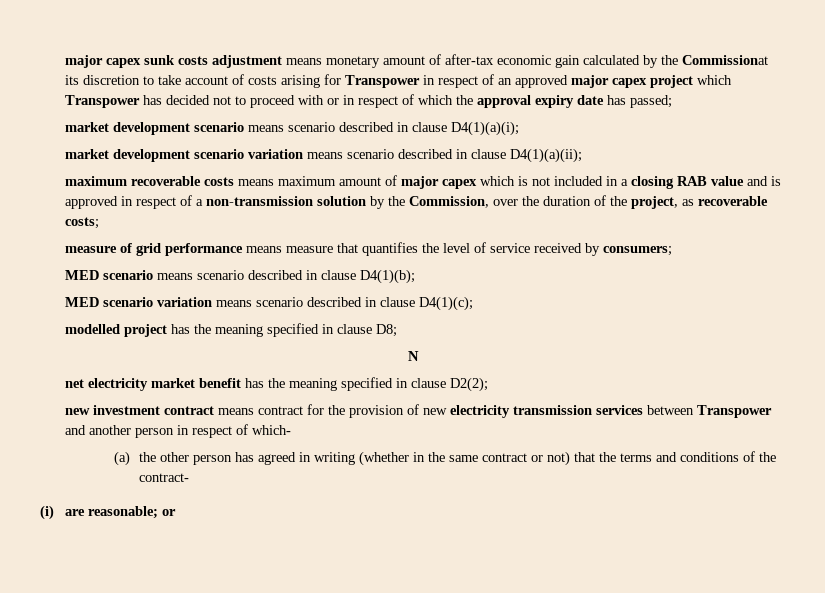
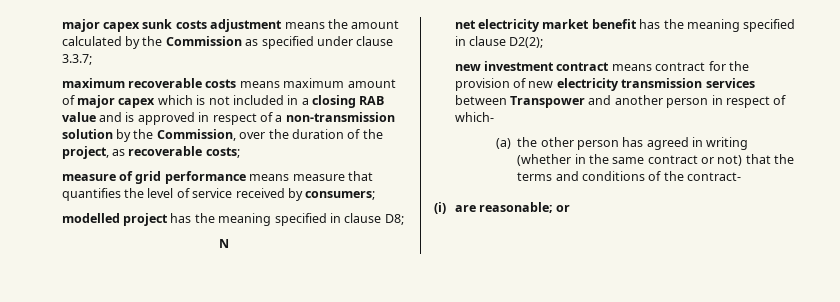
- major capex sunk costs adjustment means monetary amount of after-tax economic gain calculated by the Commissionat its discretion to take account of costs arising for Transpower in respect of an approved major capex project which Transpower has decided not to proceed with or in respect of which the approval expiry date has passed;
- market development scenario means scenario described in clause D4(1)(a)(i);
- market development scenario variation means scenario described in clause D4(1)(a)(ii);
+ major capex sunk costs adjustment means the amount calculated by the Commission as specified under clause 3.3.7;
- MED scenario means scenario described in clause D4(1)(b);
- MED scenario variation means scenario described in clause D4(1)(c);

